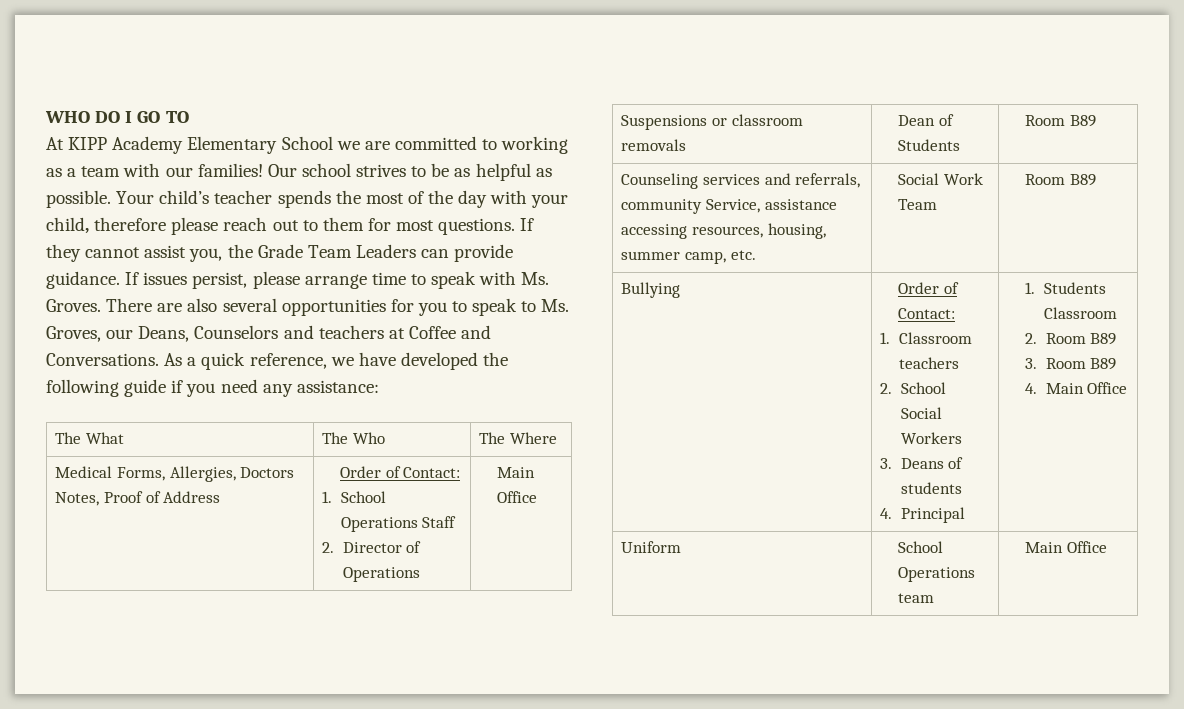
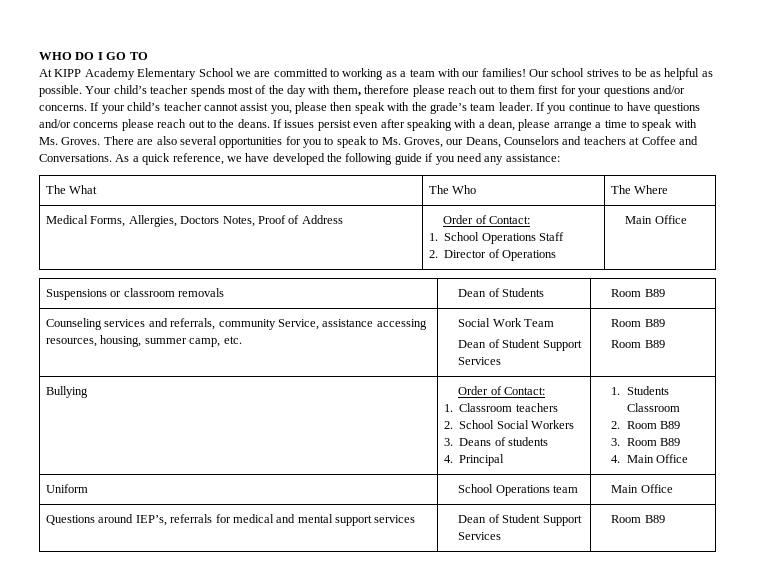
- Your child’s teacher spends the most of the day with your child, therefore please reach out to them for most questions. If they cannot assist you, the Grade Team Leaders can provide guidance. If issues persist, please arrange time to speak with Ms. Groves.
+ Your child’s teacher spends most of the day with them, therefore please reach out to them first for your questions and/or concerns. If your child’s teacher cannot assist you, please then speak with the grade’s team leader. If you continue to have questions and/or concerns please reach out to the deans. If issues persist even after speaking with a dean, please arrange a time to speak with Ms. Groves.
- Counseling services and referrals, community Service, assistance accessing resources, housing, summer camp, etc. | Social Work Team | Room B89
+ Counseling services and referrals, community Service, assistance accessing resources, housing, summer camp, etc. | Social Work Team
+ Dean of Student Support Services | Room B89
+ Room B89
+ Questions around IEP’s, referrals for medical and mental support services | Dean of Student Support Services | Room B89

